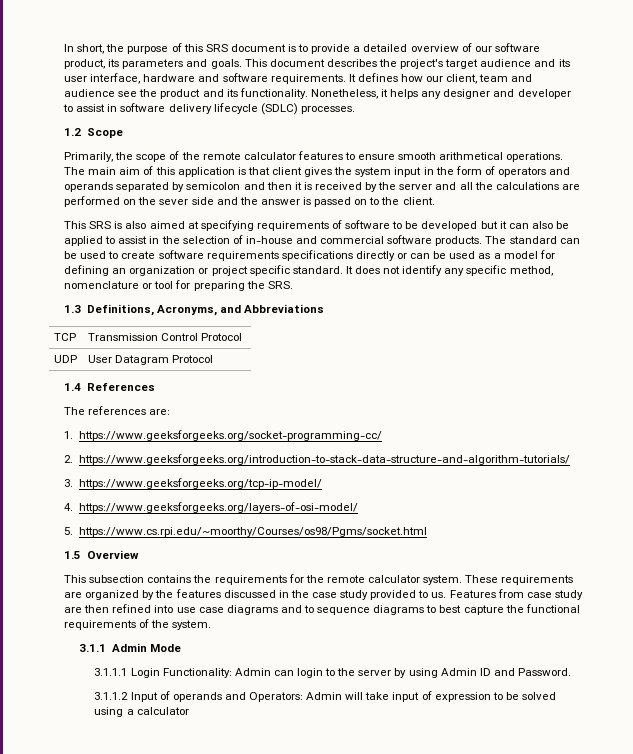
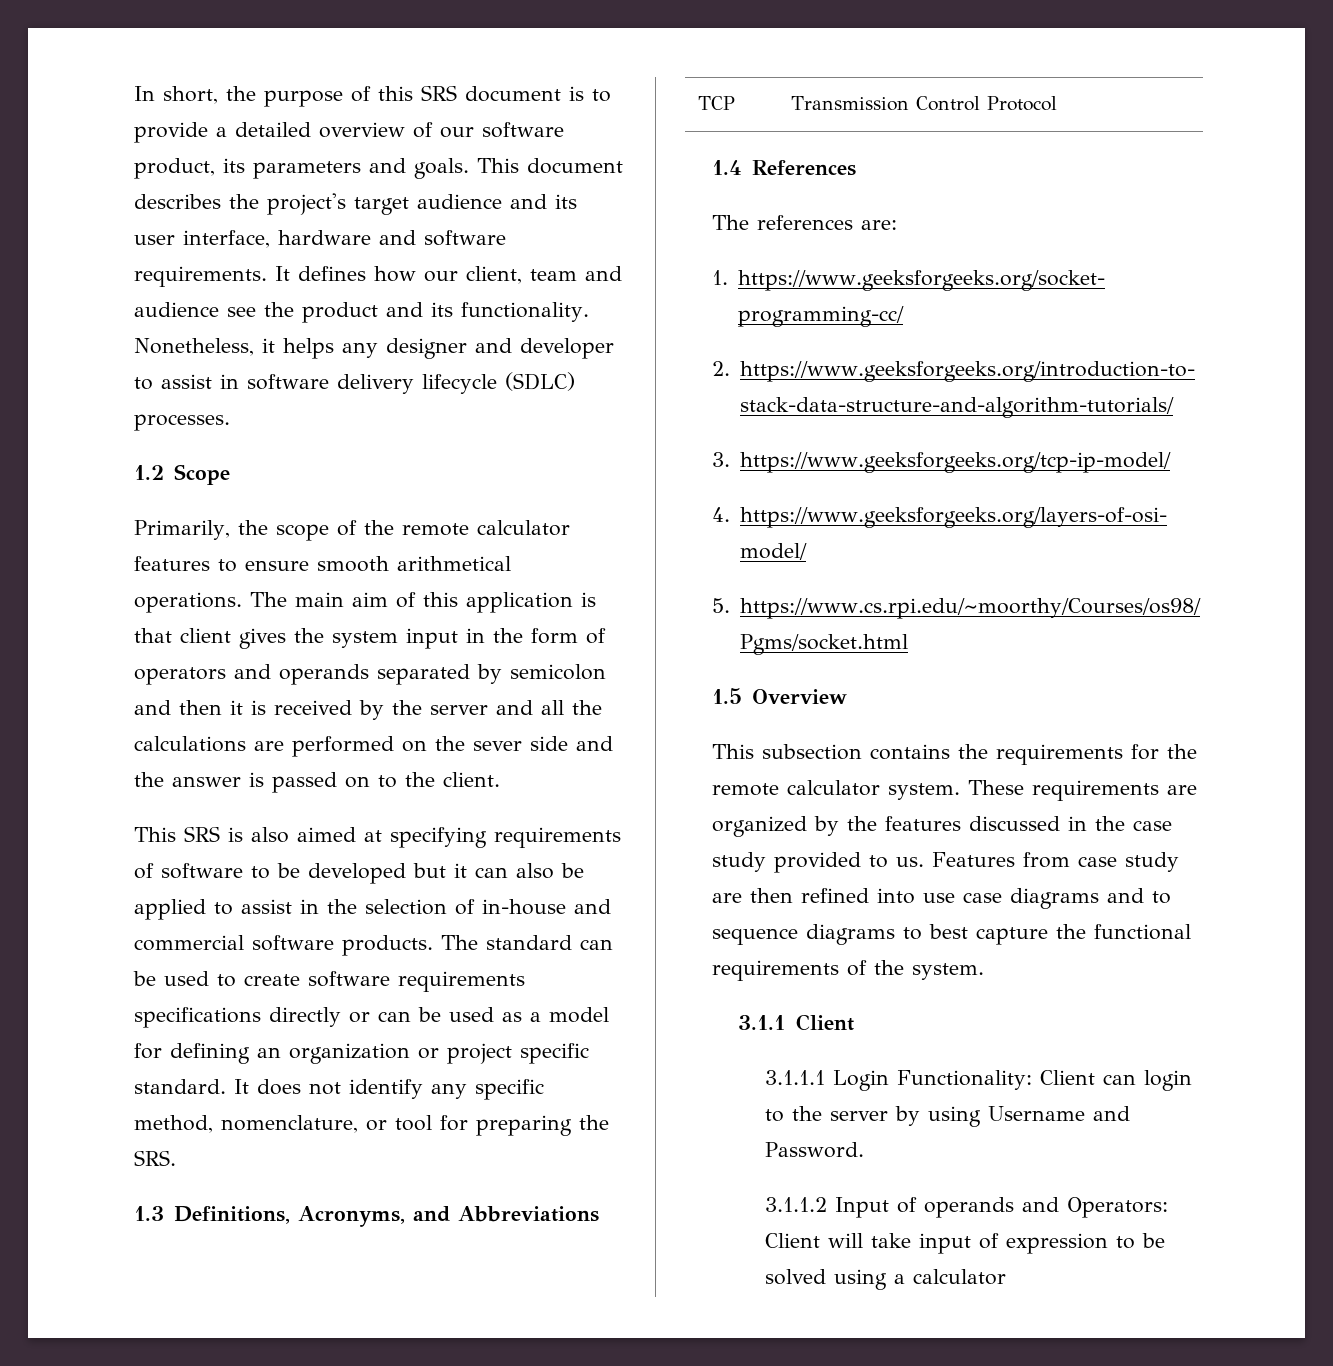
- It does not identify any specific method, nomenclature or tool for preparing the SRS.
+ It does not identify any specific method, nomenclature, or tool for preparing the SRS.
- UDP | User Datagram Protocol
- 3.1.1 Admin Mode
+ 3.1.1 Client
- 3.1.1.1 Login Functionality: Admin can login to the server by using Admin ID and Password.
+ 3.1.1.1 Login Functionality: Client can login to the server by using Username and Password.
- 3.1.1.2 Input of operands and Operators: Admin will take input of expression to be solved using a calculator
+ 3.1.1.2 Input of operands and Operators: Client will take input of expression to be solved using a calculator

